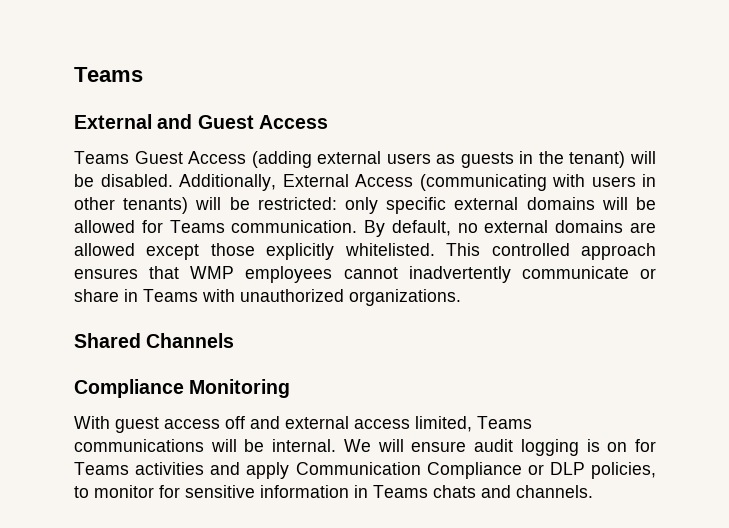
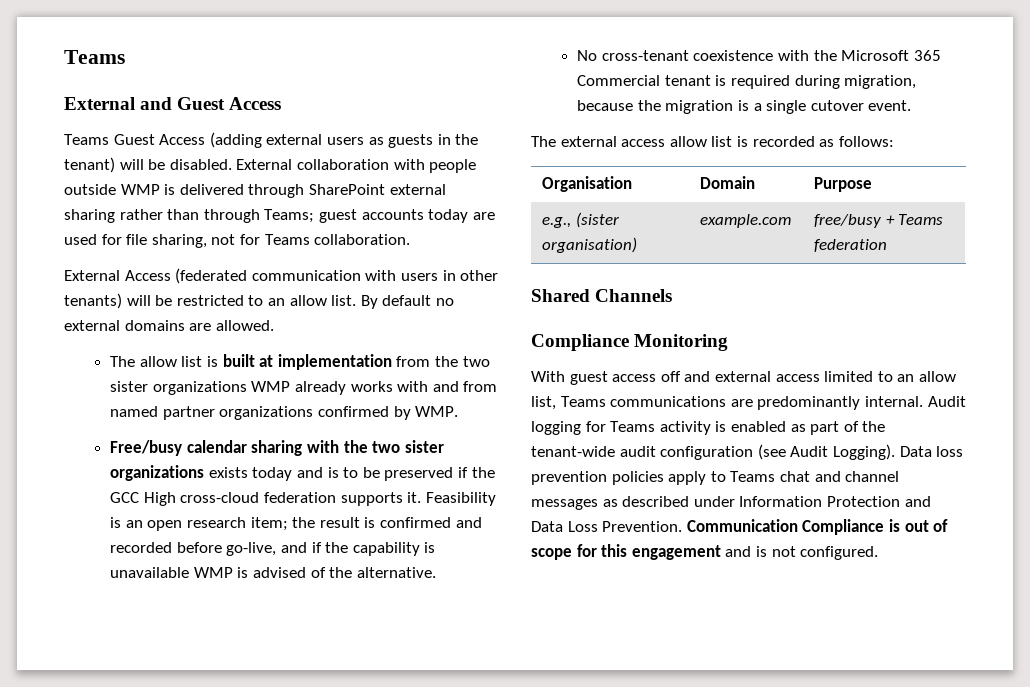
- Additionally, External Access (communicating with users in other tenants) will be restricted: only specific external domains will be allowed for Teams communication. By default, no external domains are allowed except those explicitly whitelisted. This controlled approach ensures that WMP employees cannot inadvertently communicate or share in Teams with unauthorized organizations.
+ External collaboration with people outside WMP is delivered through SharePoint external sharing rather than through Teams; guest accounts today are used for file sharing, not for Teams collaboration.
+ External Access (federated communication with users in other tenants) will be restricted to an allow list. By default no external domains are allowed.
+ The allow list is built at implementation from the two sister organizations WMP already works with and from named partner organizations confirmed by WMP.
+ Free/busy calendar sharing with the two sister organizations exists today and is to be preserved if the GCC High cross-cloud federation supports it. Feasibility is an open research item; the result is confirmed and recorded before go-live, and if the capability is unavailable WMP is advised of the alternative.
+ No cross-tenant coexistence with the Microsoft 365 Commercial tenant is required during migration, because the migration is a single cutover event.
+ The external access allow list is recorded as follows:
+ Organisation | Domain | Purpose
+ e.g., (sister organisation) | example.com | free/busy + Teams federation
- With guest access off and external access limited, Teams communications will be internal. We will ensure audit logging is on for Teams activities and apply Communication Compliance or DLP policies, to monitor for sensitive information in Teams chats and channels.
+ With guest access off and external access limited to an allow list, Teams communications are predominantly internal. Audit logging for Teams activity is enabled as part of the tenant-wide audit configuration (see Audit Logging). Data loss prevention policies apply to Teams chat and channel messages as described under Information Protection and Data Loss Prevention. Communication Compliance is out of scope for this engagement and is not configured.

